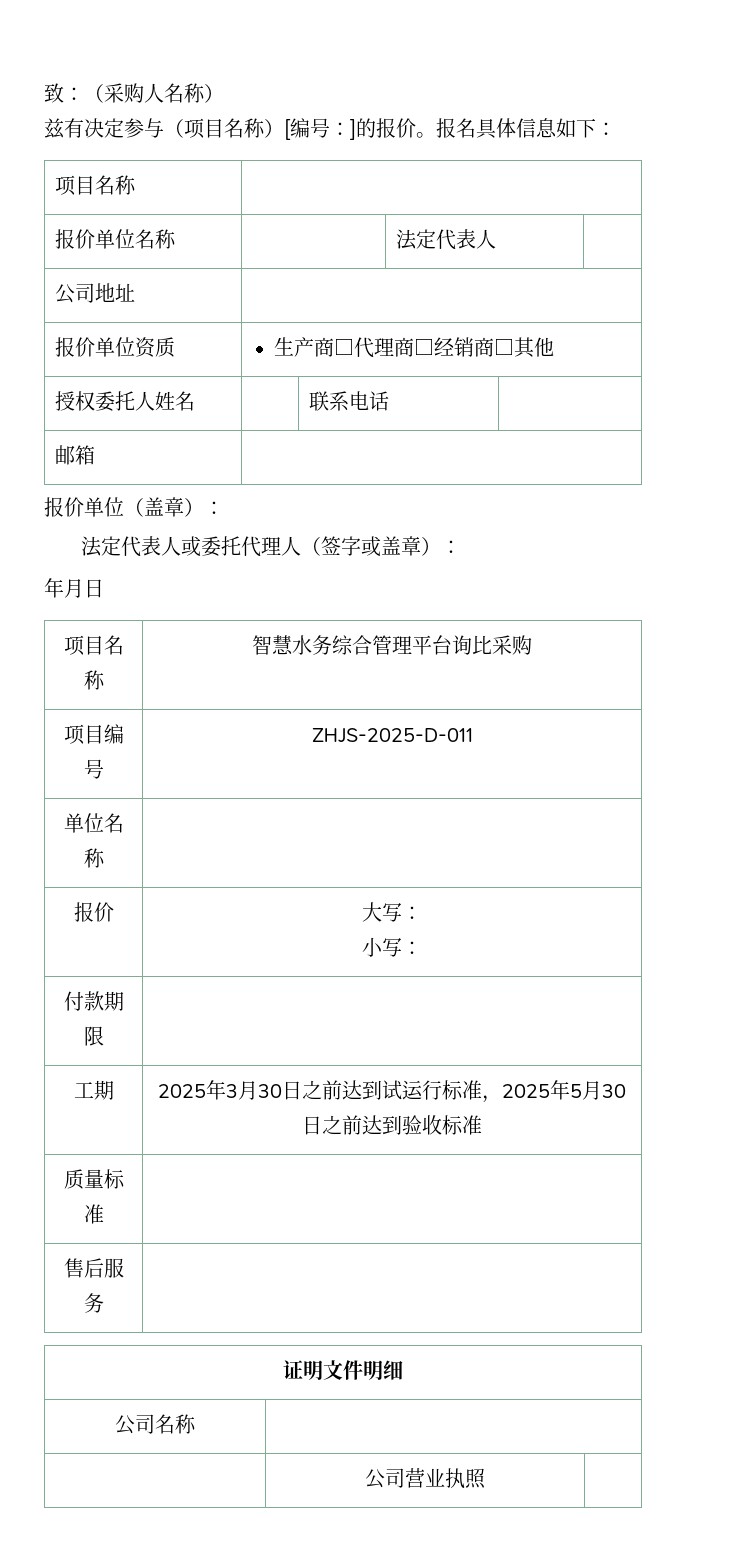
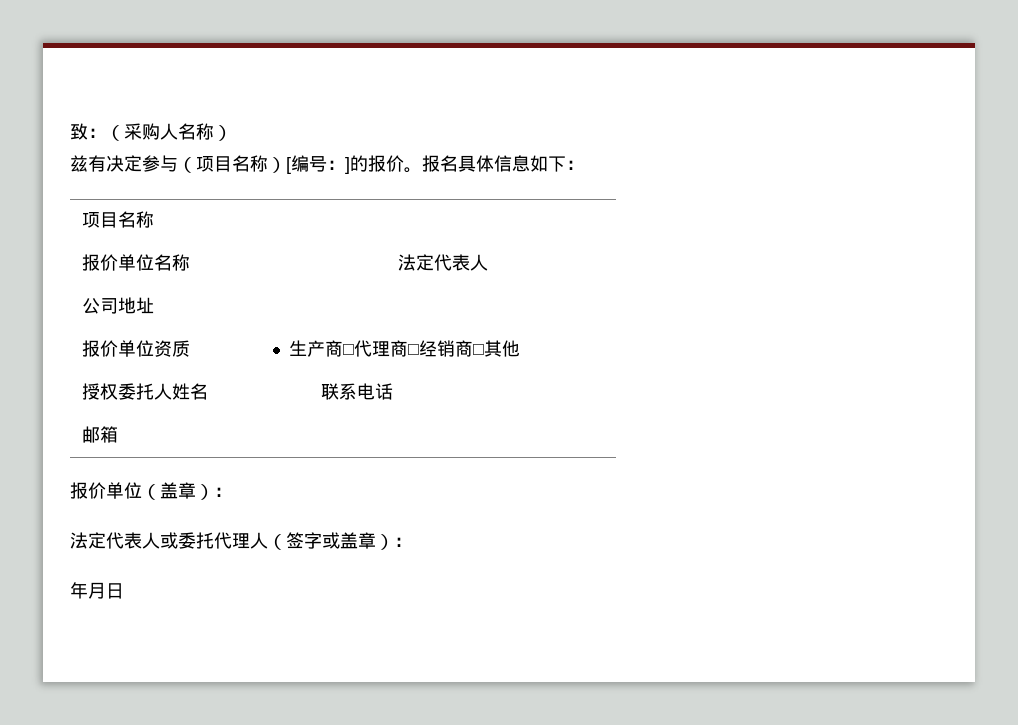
- 项目名称 | 智慧水务综合管理平台询比采购
- 项目编号 | ZHJS-2025-D-011
- 单位名称 |
- 报价 | 大写：
- 小写：
- 付款期限 |
- 工期 | 2025年3月30日之前达到试运行标准，2025年5月30日之前达到验收标准
- 质量标准 |
- 售后服务 |
- 证明文件明细
- 公司名称 |
- | 公司营业执照 |

